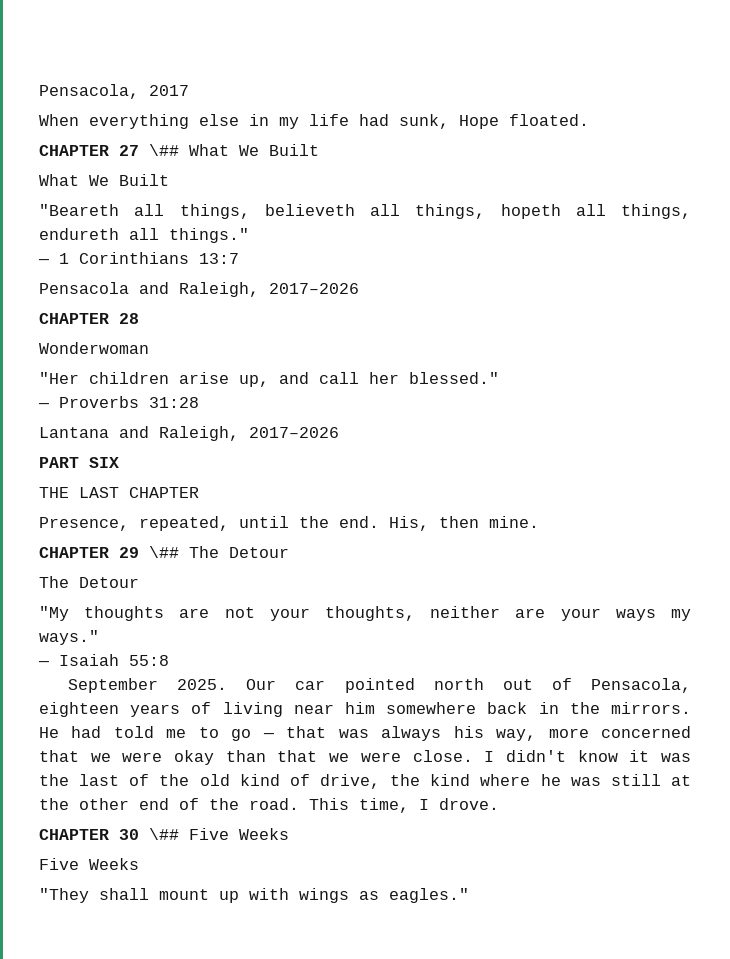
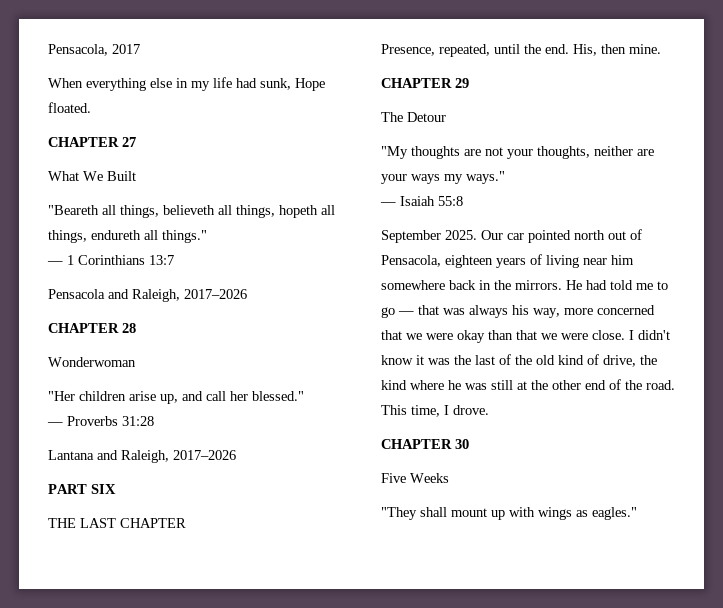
- CHAPTER 27 \## What We Built
+ CHAPTER 27
- CHAPTER 29 \## The Detour
+ CHAPTER 29
- CHAPTER 30 \## Five Weeks
+ CHAPTER 30

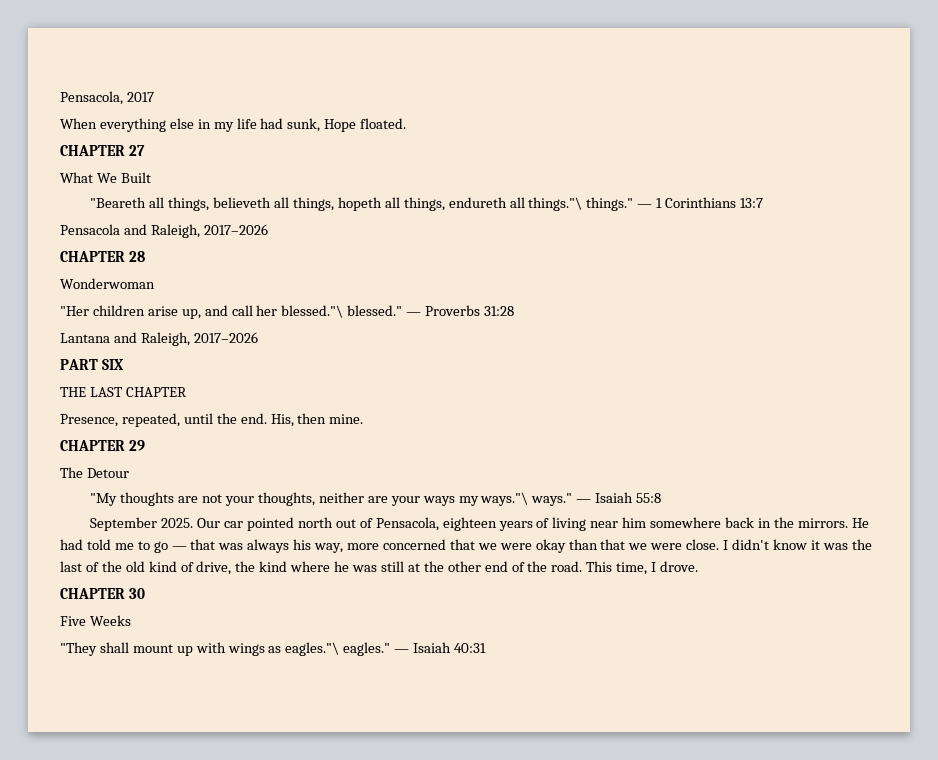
- "Beareth all things, believeth all things, hopeth all things, endureth all things."
- — 1 Corinthians 13:7
+ "Beareth all things, believeth all things, hopeth all things, endureth all things."\ things." — 1 Corinthians 13:7
- "Her children arise up, and call her blessed."
- — Proverbs 31:28
+ "Her children arise up, and call her blessed."\ blessed." — Proverbs 31:28
- "My thoughts are not your thoughts, neither are your ways my ways."
- — Isaiah 55:8
+ "My thoughts are not your thoughts, neither are your ways my ways."\ ways." — Isaiah 55:8
- "They shall mount up with wings as eagles."
+ "They shall mount up with wings as eagles."\ eagles." — Isaiah 40:31

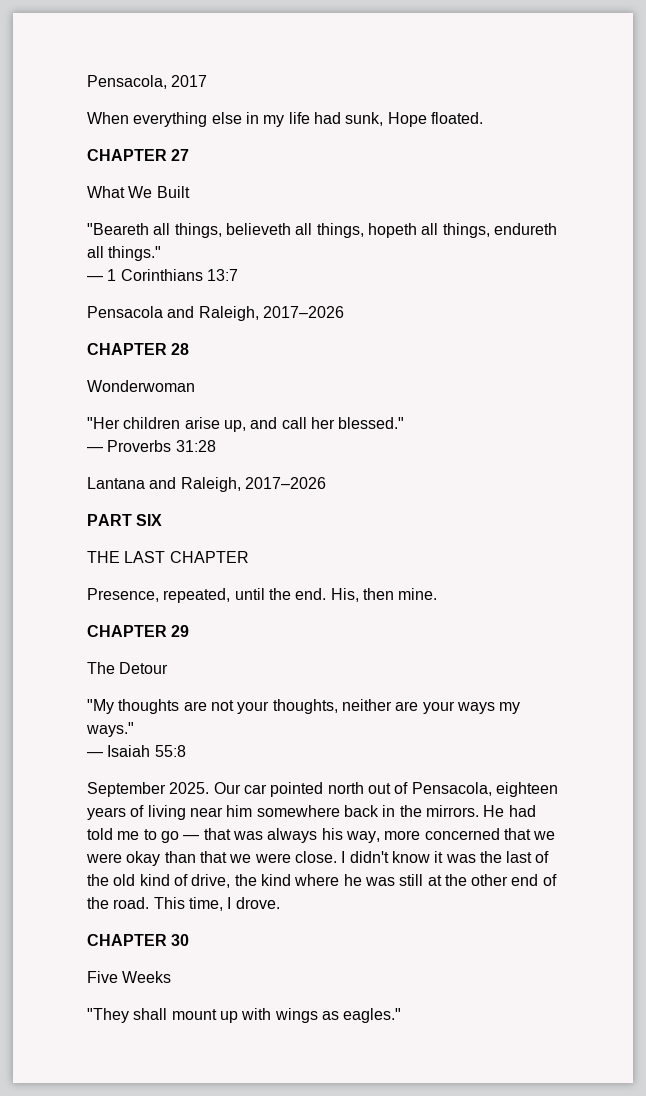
- "Beareth all things, believeth all things, hopeth all things, endureth all things."\ things." — 1 Corinthians 13:7
+ "Beareth all things, believeth all things, hopeth all things, endureth all things."
+ — 1 Corinthians 13:7
- "Her children arise up, and call her blessed."\ blessed." — Proverbs 31:28
+ "Her children arise up, and call her blessed."
+ — Proverbs 31:28
- "My thoughts are not your thoughts, neither are your ways my ways."\ ways." — Isaiah 55:8
+ "My thoughts are not your thoughts, neither are your ways my ways."
+ — Isaiah 55:8
- "They shall mount up with wings as eagles."\ eagles." — Isaiah 40:31
+ "They shall mount up with wings as eagles."

